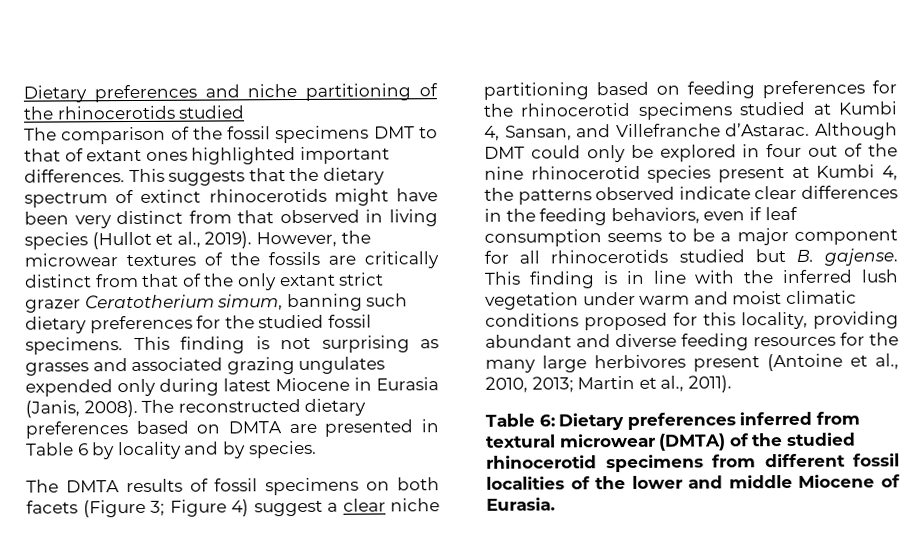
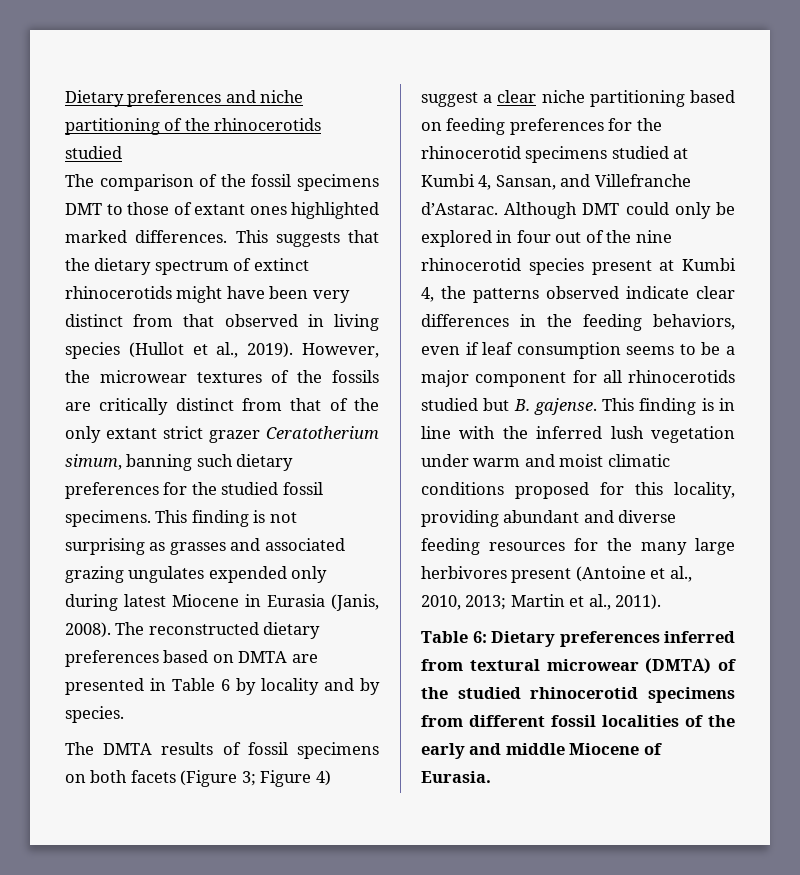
- The comparison of the fossil specimens DMT to that of extant ones highlighted important differences.
+ The comparison of the fossil specimens DMT to those of extant ones highlighted marked differences.
- Table 6: Dietary preferences inferred from textural microwear (DMTA) of the studied rhinocerotid specimens from different fossil localities of the lower and middle Miocene of Eurasia.
+ Table 6: Dietary preferences inferred from textural microwear (DMTA) of the studied rhinocerotid specimens from different fossil localities of the early and middle Miocene of Eurasia.

